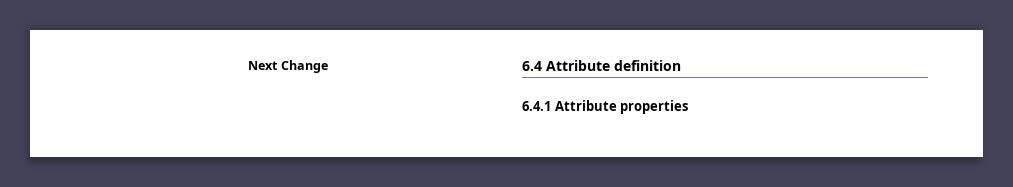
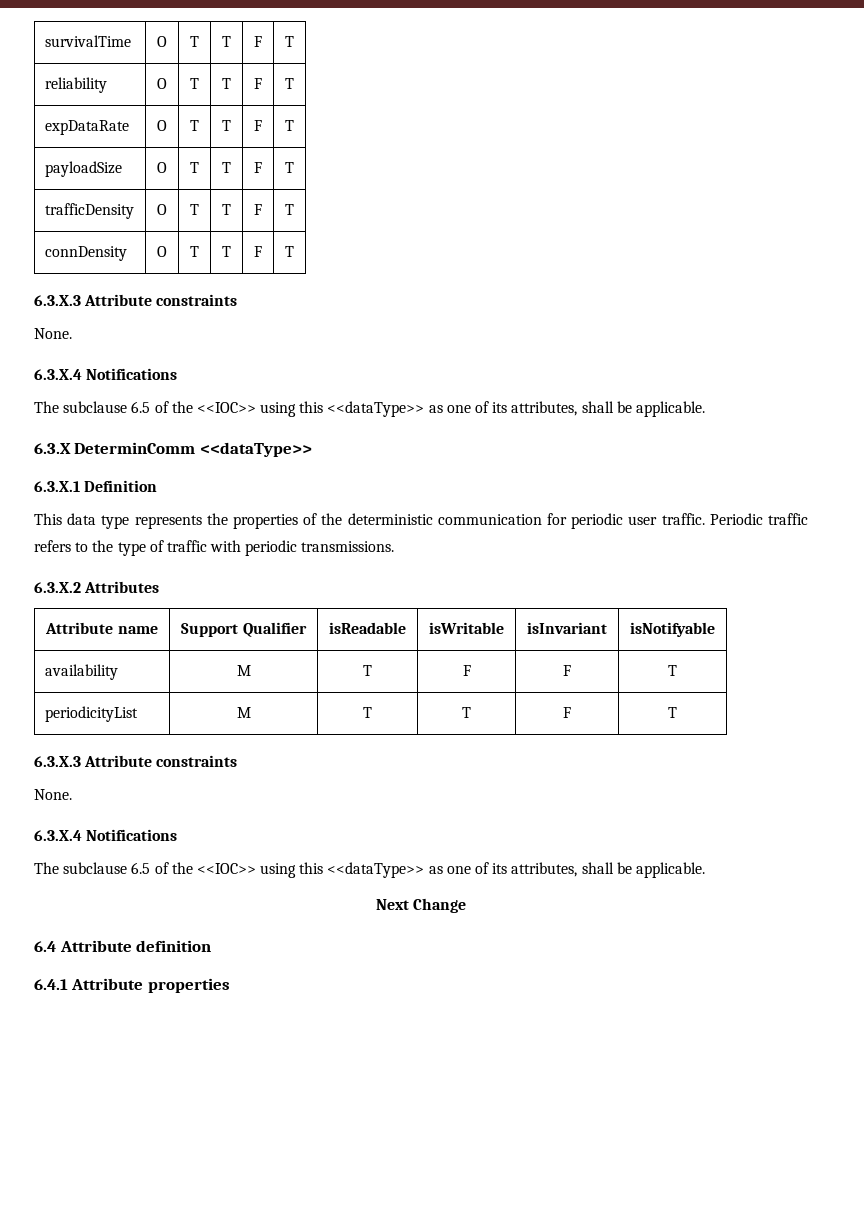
+ survivalTime | O | T | T | F | T
+ reliability | O | T | T | F | T
+ expDataRate | O | T | T | F | T
+ payloadSize | O | T | T | F | T
+ trafficDensity | O | T | T | F | T
+ connDensity | O | T | T | F | T
+ 6.3.X.3 Attribute constraints
+ None.
+ 6.3.X.4 Notifications
+ The subclause 6.5 of the <<IOC>> using this <<dataType>> as one of its attributes, shall be applicable.
+ 6.3.X DeterminComm <<dataType>>
+ 6.3.X.1 Definition
+ This data type represents the properties of the deterministic communication for periodic user traffic. Periodic traffic refers to the type of traffic with periodic transmissions.
+ 6.3.X.2 Attributes
+ Attribute name | Support Qualifier | isReadable | isWritable | isInvariant | isNotifyable
+ availability | M | T | F | F | T
+ periodicityList | M | T | T | F | T
+ 6.3.X.3 Attribute constraints
+ None.
+ 6.3.X.4 Notifications
+ The subclause 6.5 of the <<IOC>> using this <<dataType>> as one of its attributes, shall be applicable.

